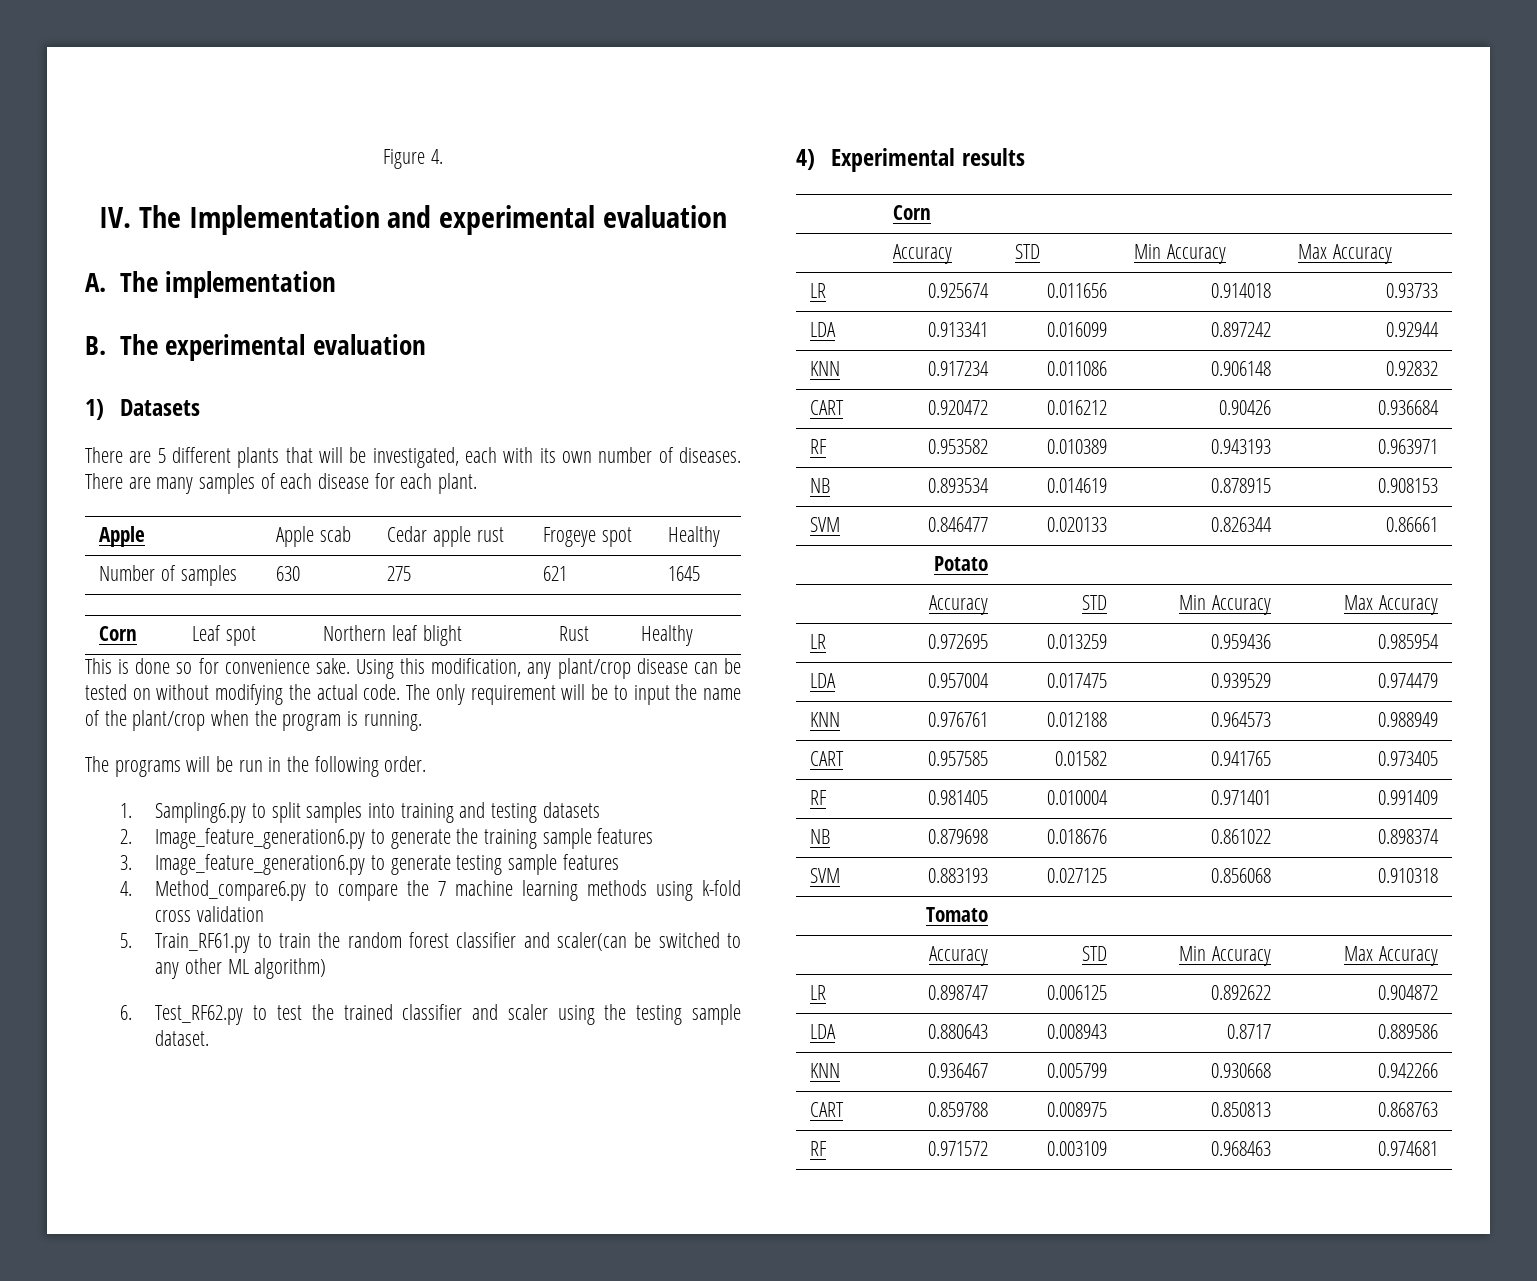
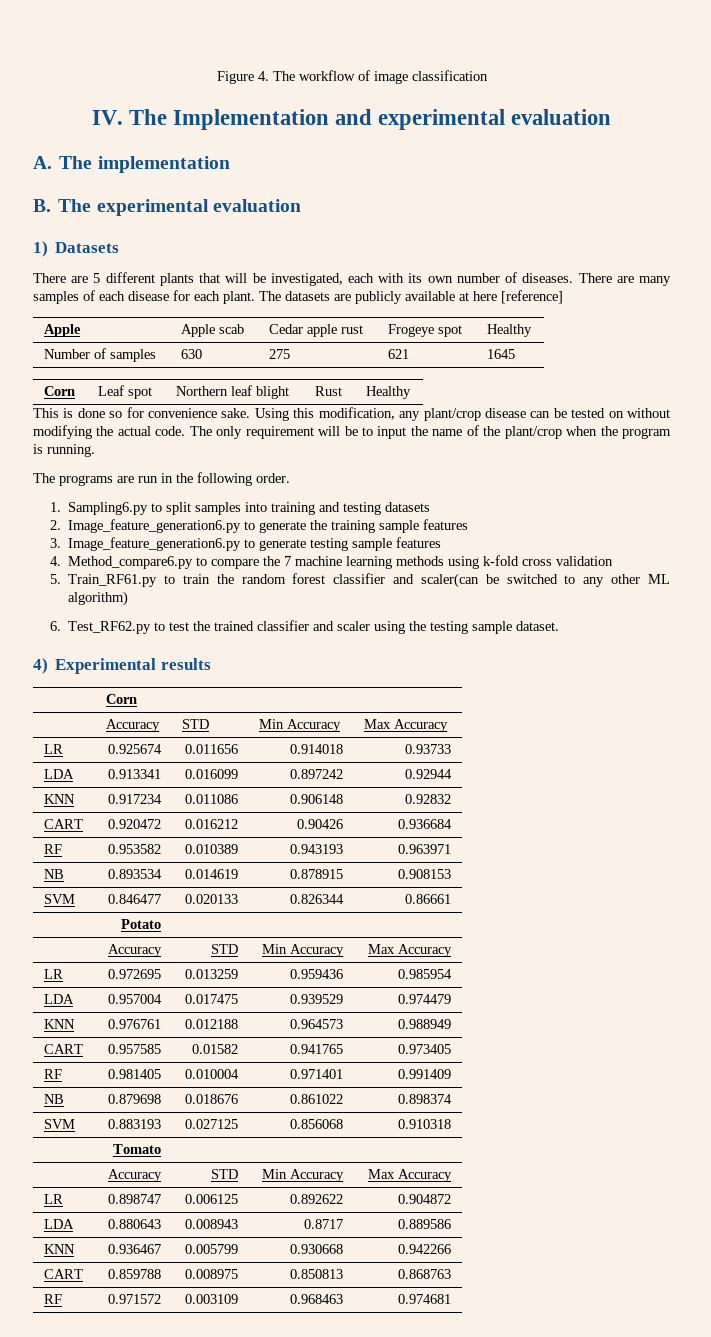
- Figure 4.
+ Figure 4. The workflow of image classification
+ The datasets are publicly available at here [reference]
- The programs will be run in the following order.
+ The programs are run in the following order.

